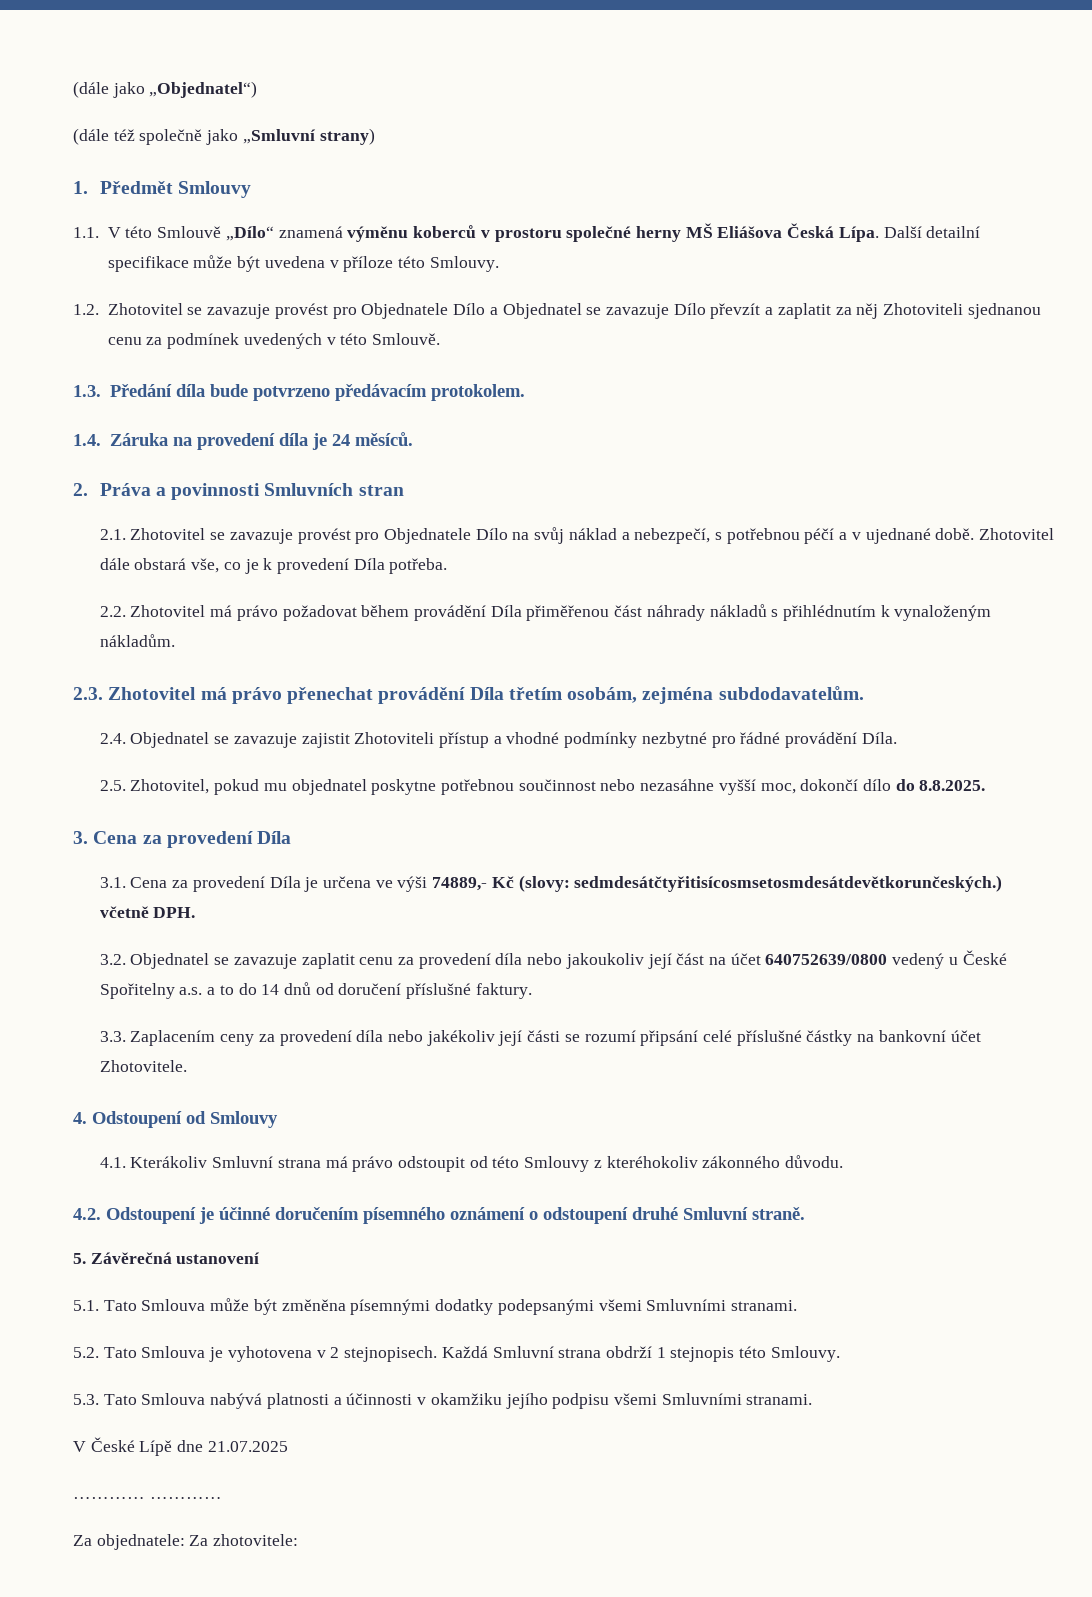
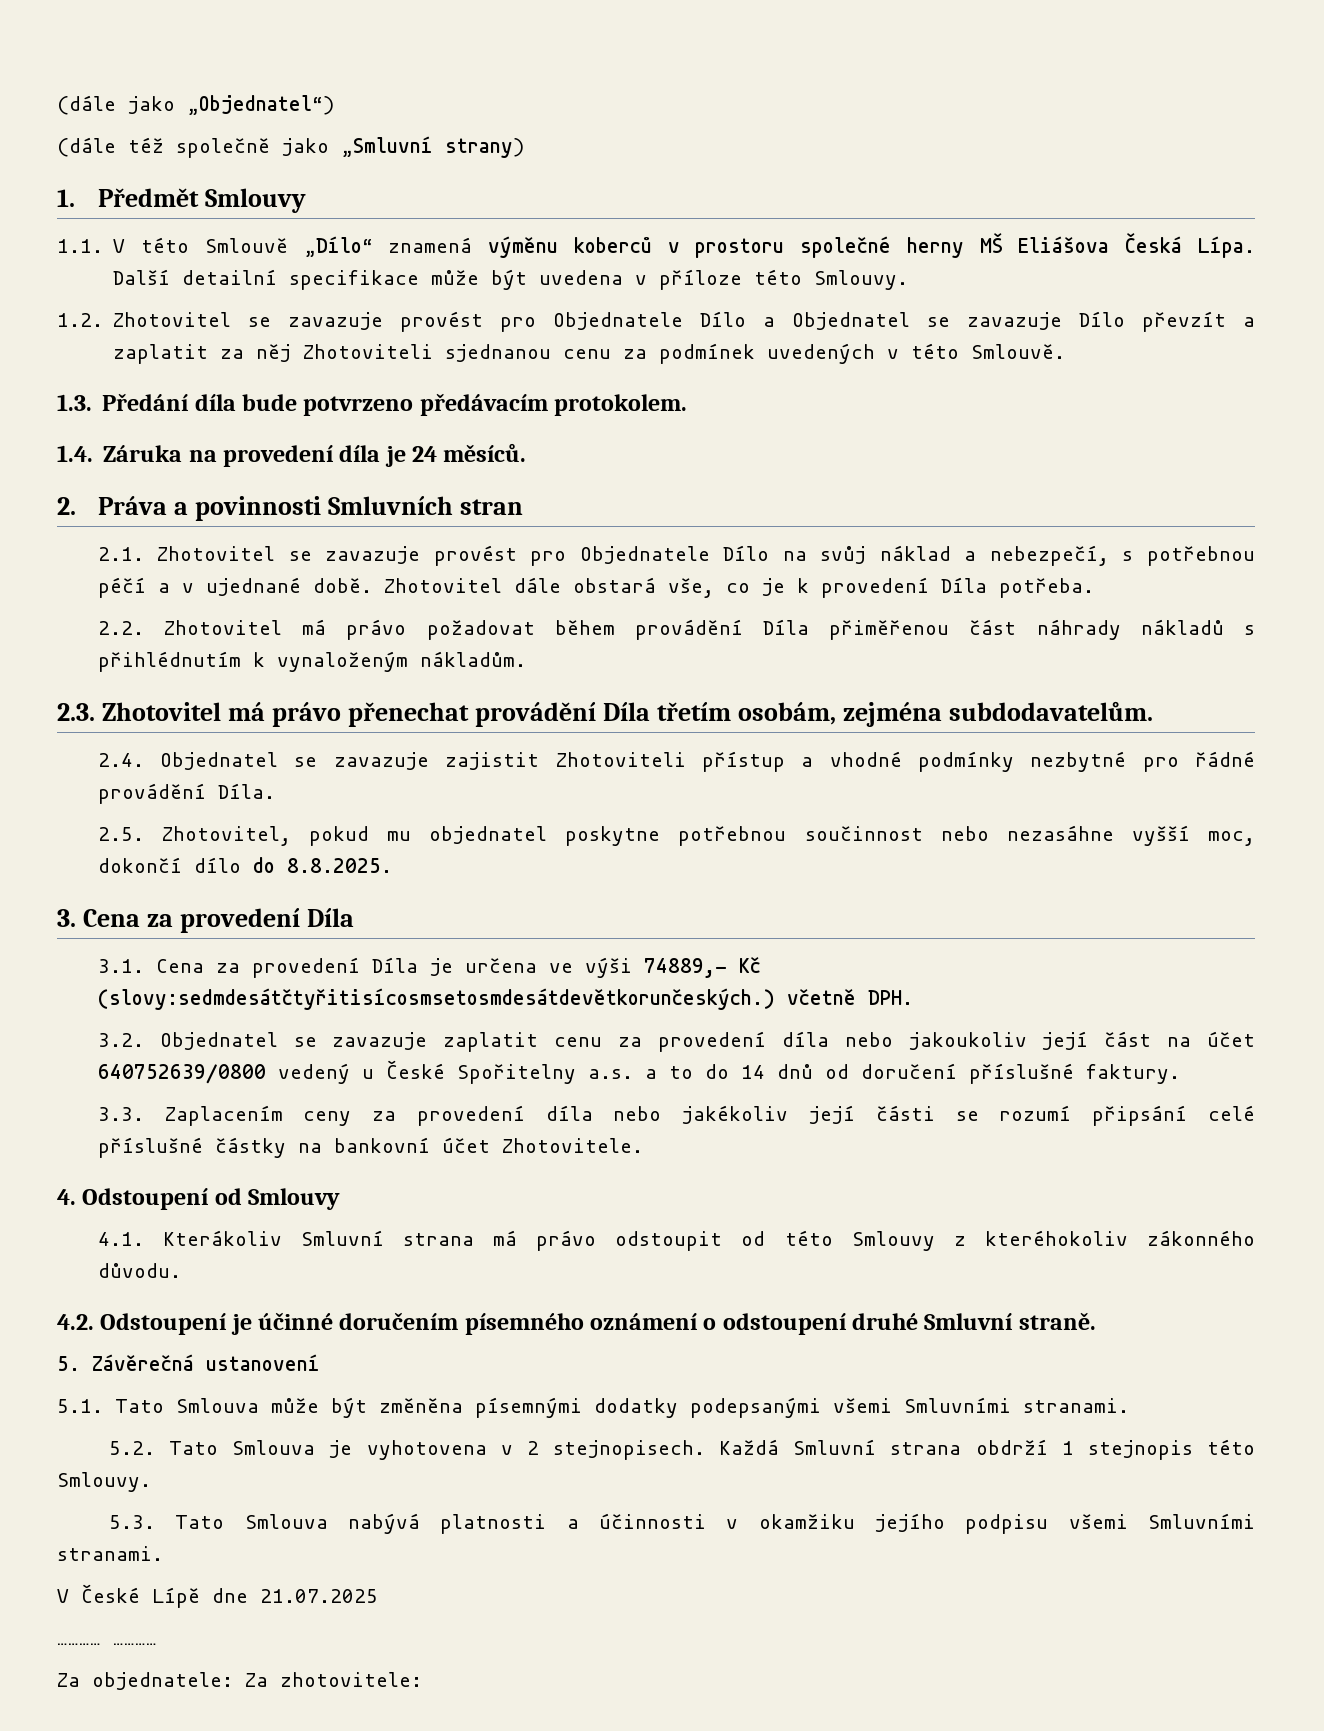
- 3.1. Cena za provedení Díla je určena ve výši 74889,- Kč (slovy: sedmdesátčtyřitisícosmsetosmdesátdevětkorunčeských.) včetně DPH.
+ 3.1. Cena za provedení Díla je určena ve výši 74889,- Kč (slovy:sedmdesátčtyřitisícosmsetosmdesátdevětkorunčeských.) včetně DPH.

